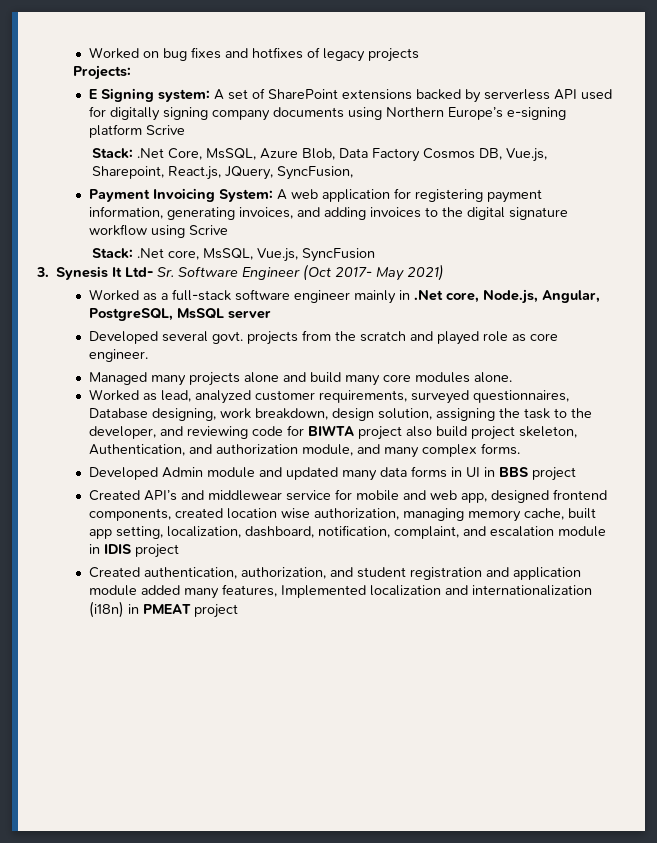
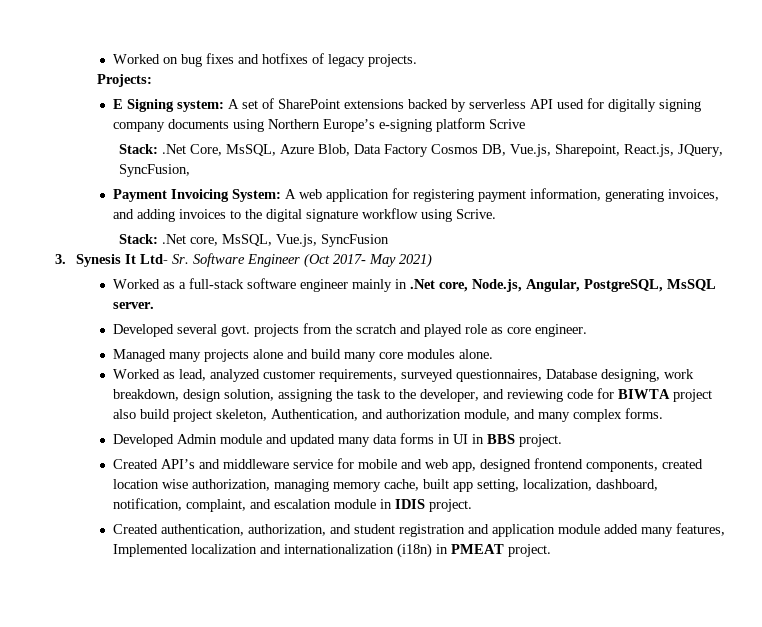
- Worked on bug fixes and hotfixes of legacy projects
+ Worked on bug fixes and hotfixes of legacy projects.
- Payment Invoicing System: A web application for registering payment information, generating invoices, and adding invoices to the digital signature workflow using Scrive
+ Payment Invoicing System: A web application for registering payment information, generating invoices, and adding invoices to the digital signature workflow using Scrive.
- Worked as a full-stack software engineer mainly in .Net core, Node.js, Angular, PostgreSQL, MsSQL server
+ Worked as a full-stack software engineer mainly in .Net core, Node.js, Angular, PostgreSQL, MsSQL server.
- Developed Admin module and updated many data forms in UI in BBS project
+ Developed Admin module and updated many data forms in UI in BBS project.
- Created API’s and middlewear service for mobile and web app, designed frontend components, created location wise authorization, managing memory cache, built app setting, localization, dashboard, notification, complaint, and escalation module in IDIS project
+ Created API’s and middleware service for mobile and web app, designed frontend components, created location wise authorization, managing memory cache, built app setting, localization, dashboard, notification, complaint, and escalation module in IDIS project.
- Created authentication, authorization, and student registration and application module added many features, Implemented localization and internationalization (i18n) in PMEAT project
+ Created authentication, authorization, and student registration and application module added many features, Implemented localization and internationalization (i18n) in PMEAT project.

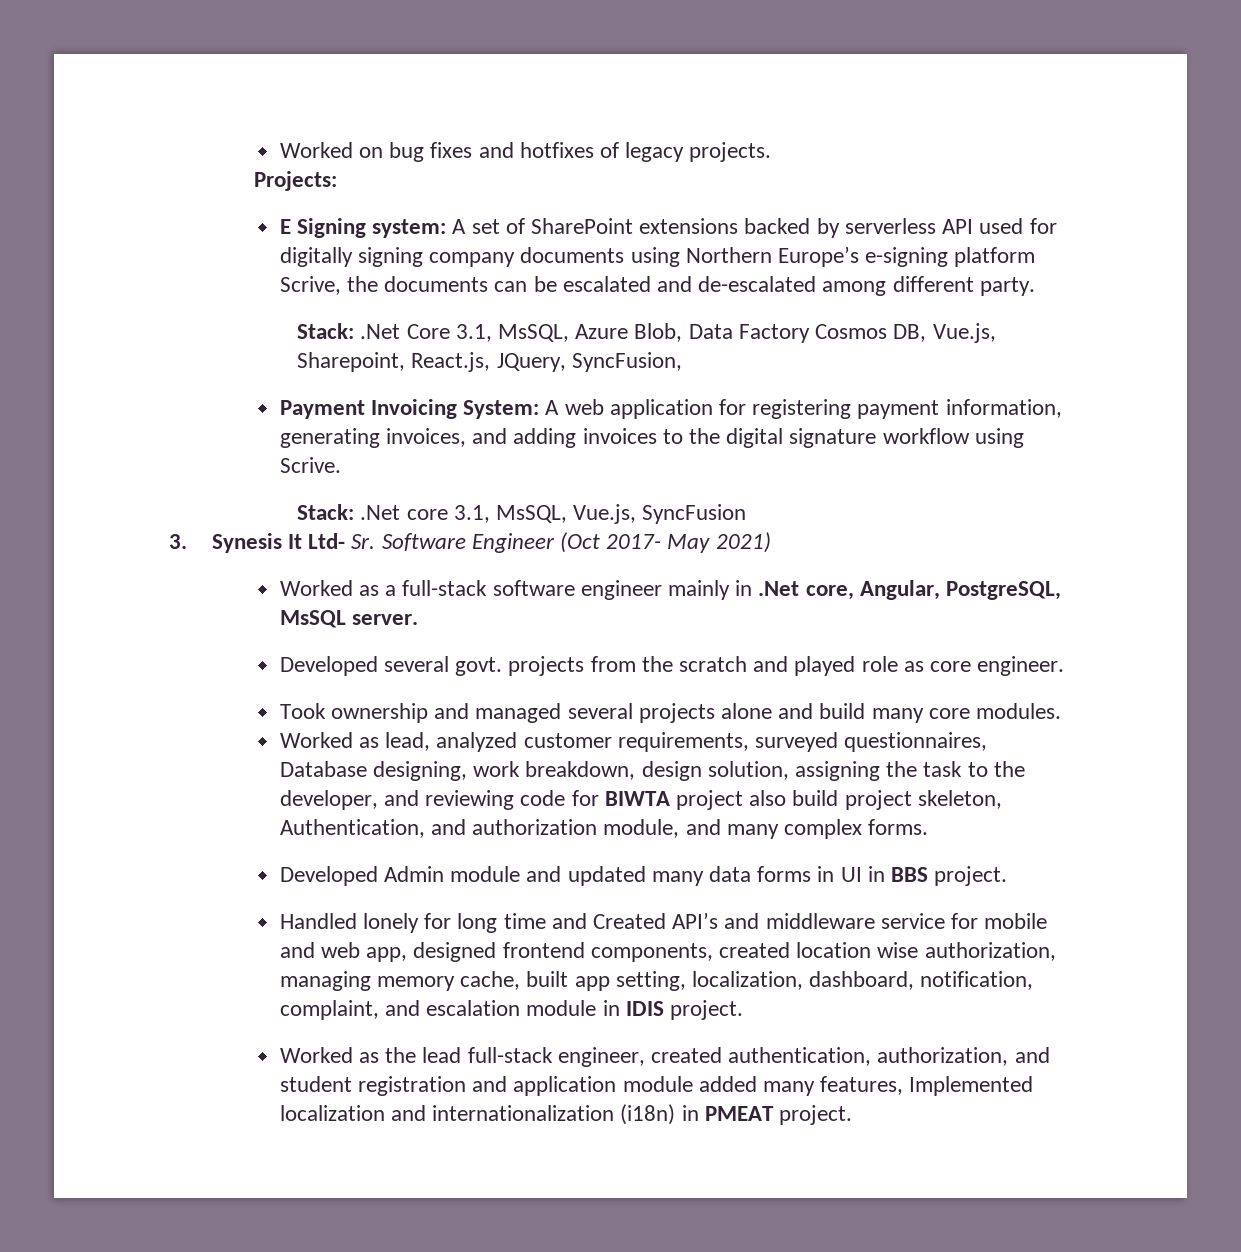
- E Signing system: A set of SharePoint extensions backed by serverless API used for digitally signing company documents using Northern Europe’s e-signing platform Scrive
- Stack: .Net Core, MsSQL, Azure Blob, Data Factory Cosmos DB, Vue.js, Sharepoint, React.js, JQuery, SyncFusion,
+ E Signing system: A set of SharePoint extensions backed by serverless API used for digitally signing company documents using Northern Europe’s e-signing platform Scrive, the documents can be escalated and de-escalated among different party.
+ Stack: .Net Core 3.1, MsSQL, Azure Blob, Data Factory Cosmos DB, Vue.js, Sharepoint, React.js, JQuery, SyncFusion,
- Stack: .Net core, MsSQL, Vue.js, SyncFusion
+ Stack: .Net core 3.1, MsSQL, Vue.js, SyncFusion
- Worked as a full-stack software engineer mainly in .Net core, Node.js, Angular, PostgreSQL, MsSQL server.
+ Worked as a full-stack software engineer mainly in .Net core, Angular, PostgreSQL, MsSQL server.
- Managed many projects alone and build many core modules alone.
+ Took ownership and managed several projects alone and build many core modules.
- Created API’s and middleware service for mobile and web app, designed frontend components, created location wise authorization, managing memory cache, built app setting, localization, dashboard, notification, complaint, and escalation module in IDIS project.
+ Handled lonely for long time and Created API’s and middleware service for mobile and web app, designed frontend components, created location wise authorization, managing memory cache, built app setting, localization, dashboard, notification, complaint, and escalation module in IDIS project.
- Created authentication, authorization, and student registration and application module added many features, Implemented localization and internationalization (i18n) in PMEAT project.
+ Worked as the lead full-stack engineer, created authentication, authorization, and student registration and application module added many features, Implemented localization and internationalization (i18n) in PMEAT project.

